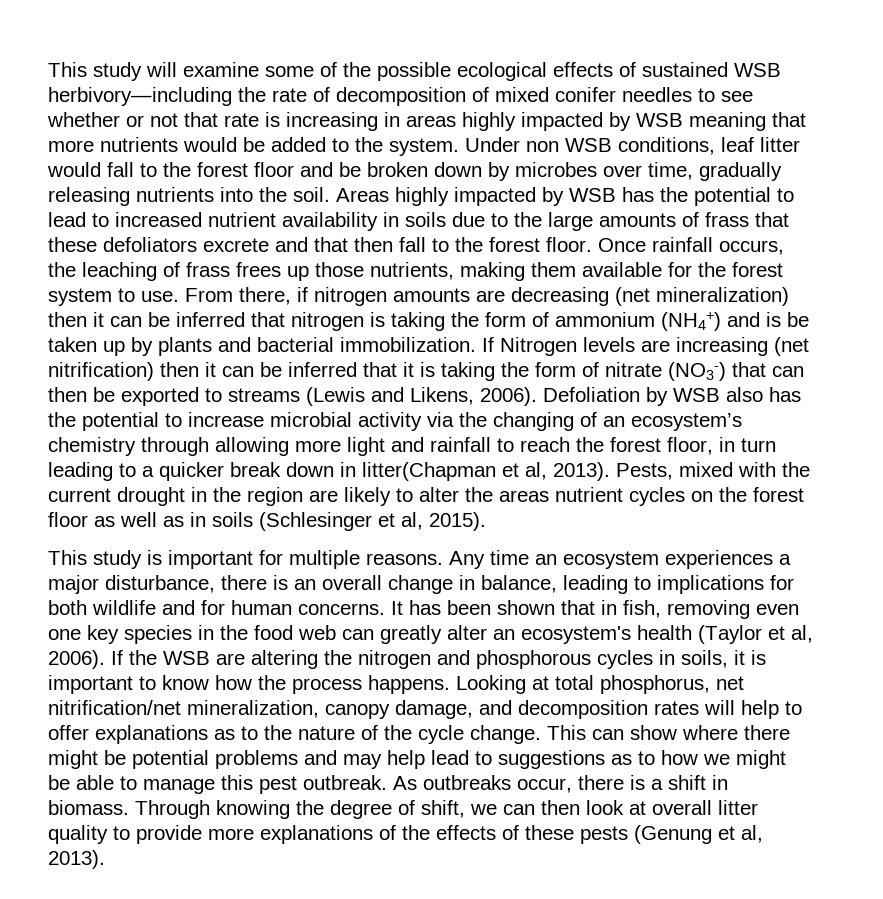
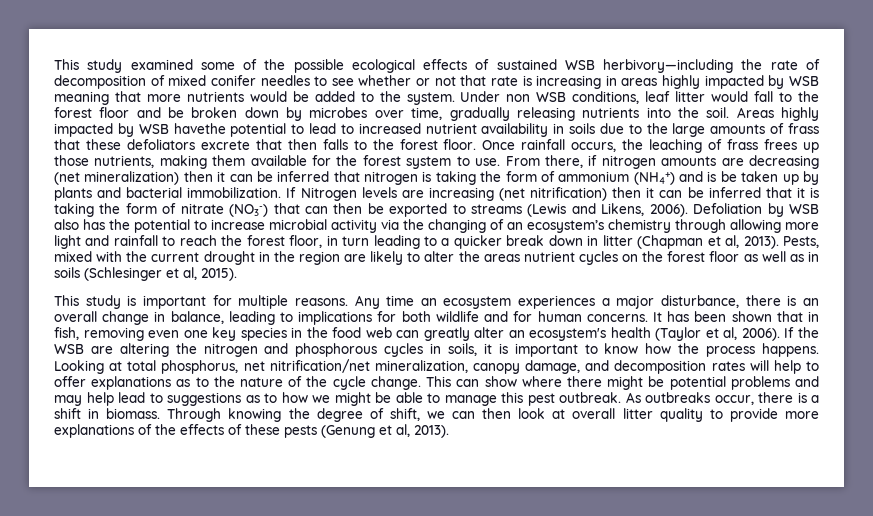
- This study will examine some of the possible ecological effects of sustained WSB herbivory—including the rate of decomposition of mixed conifer needles to see whether or not that rate is increasing in areas highly impacted by WSB meaning that more nutrients would be added to the system.
+ This study examined some of the possible ecological effects of sustained WSB herbivory—including the rate of decomposition of mixed conifer needles to see whether or not that rate is increasing in areas highly impacted by WSB meaning that more nutrients would be added to the system.
- Areas highly impacted by WSB has the potential to lead to increased nutrient availability in soils due to the large amounts of frass that these defoliators excrete and that then fall to the forest floor.
+ Areas highly impacted by WSB havethe potential to lead to increased nutrient availability in soils due to the large amounts of frass that these defoliators excrete that then falls to the forest floor.
- Defoliation by WSB also has the potential to increase microbial activity via the changing of an ecosystem’s chemistry through allowing more light and rainfall to reach the forest floor, in turn leading to a quicker break down in litter(Chapman et al, 2013).
+ Defoliation by WSB also has the potential to increase microbial activity via the changing of an ecosystem’s chemistry through allowing more light and rainfall to reach the forest floor, in turn leading to a quicker break down in litter (Chapman et al, 2013).

